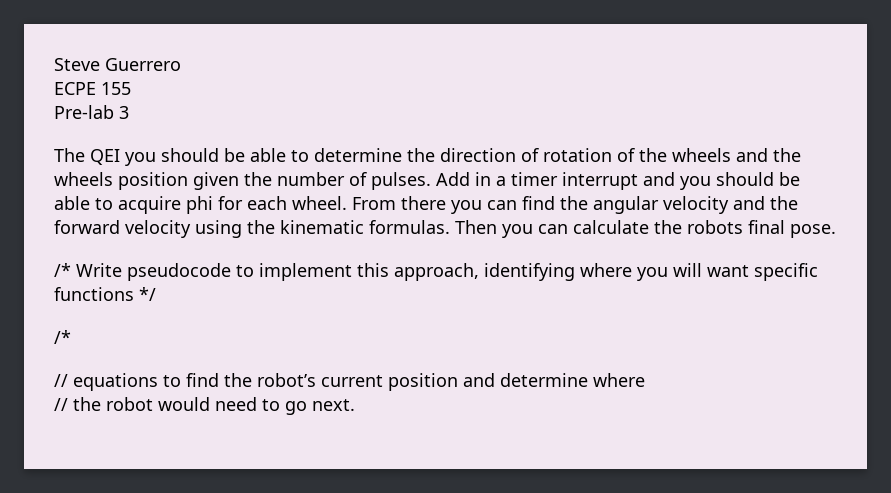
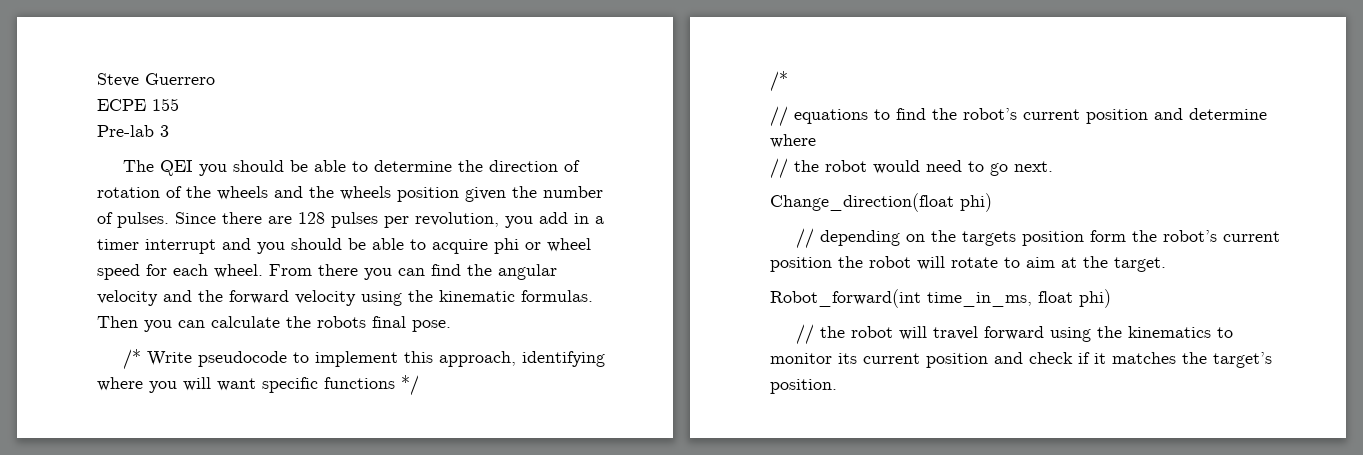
- Add in a timer interrupt and you should be able to acquire phi for each wheel.
+ Since there are 128 pulses per revolution, you add in a timer interrupt and you should be able to acquire phi or wheel speed for each wheel.
+ Change_direction(float phi)
+ // depending on the targets position form the robot’s current position the robot will rotate to aim at the target.
+ Robot_forward(int time_in_ms, float phi)
+ // the robot will travel forward using the kinematics to monitor its current position and check if it matches the target’s position.

